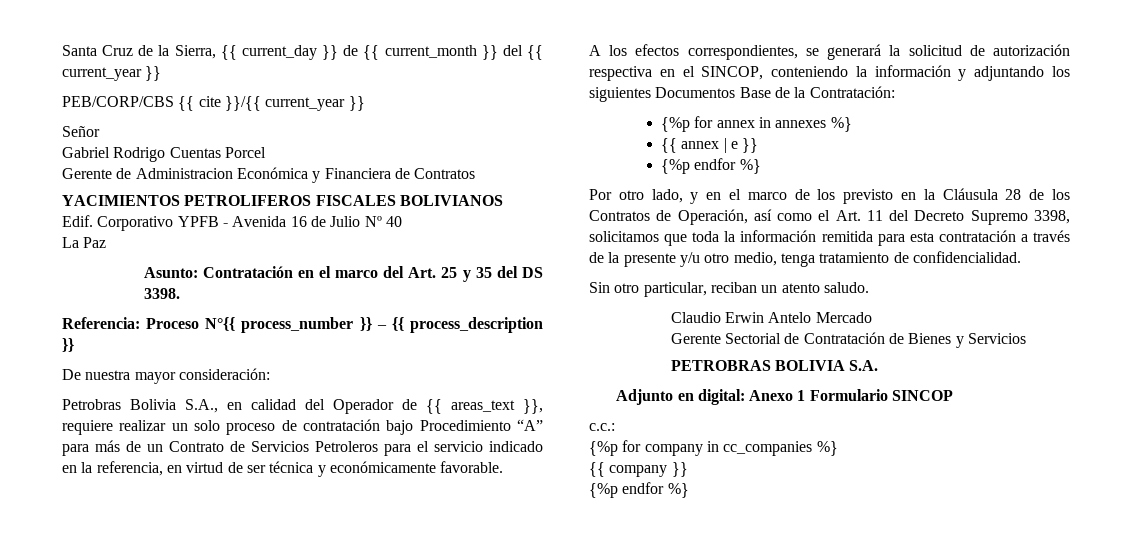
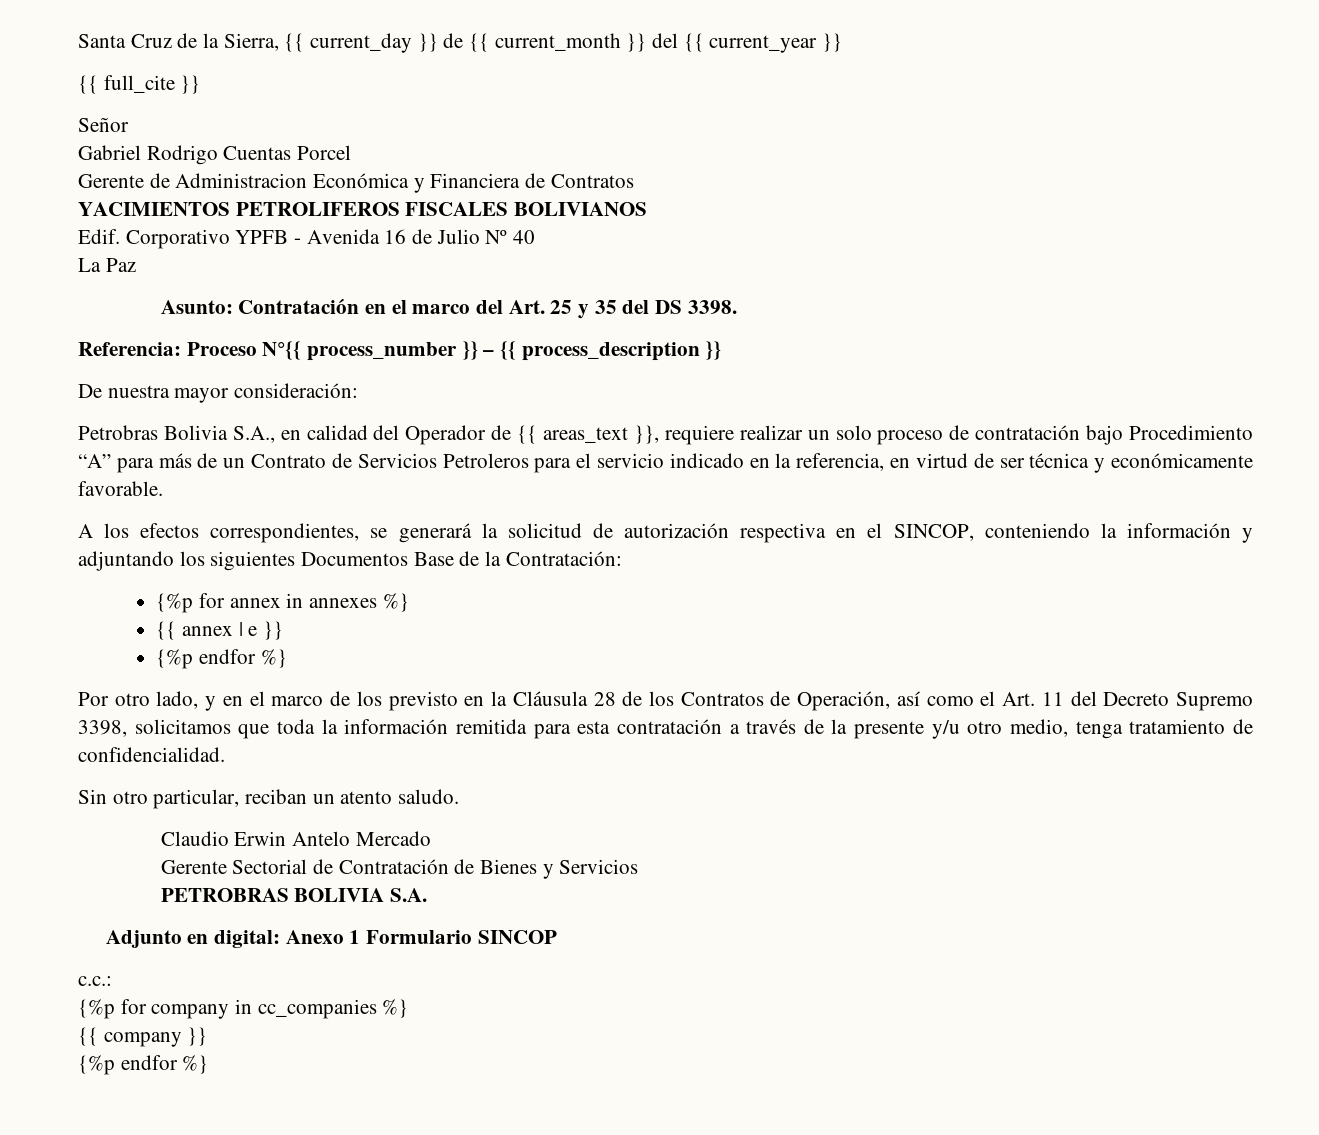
- PEB/CORP/CBS {{ cite }}/{{ current_year }}
+ {{ full_cite }}

